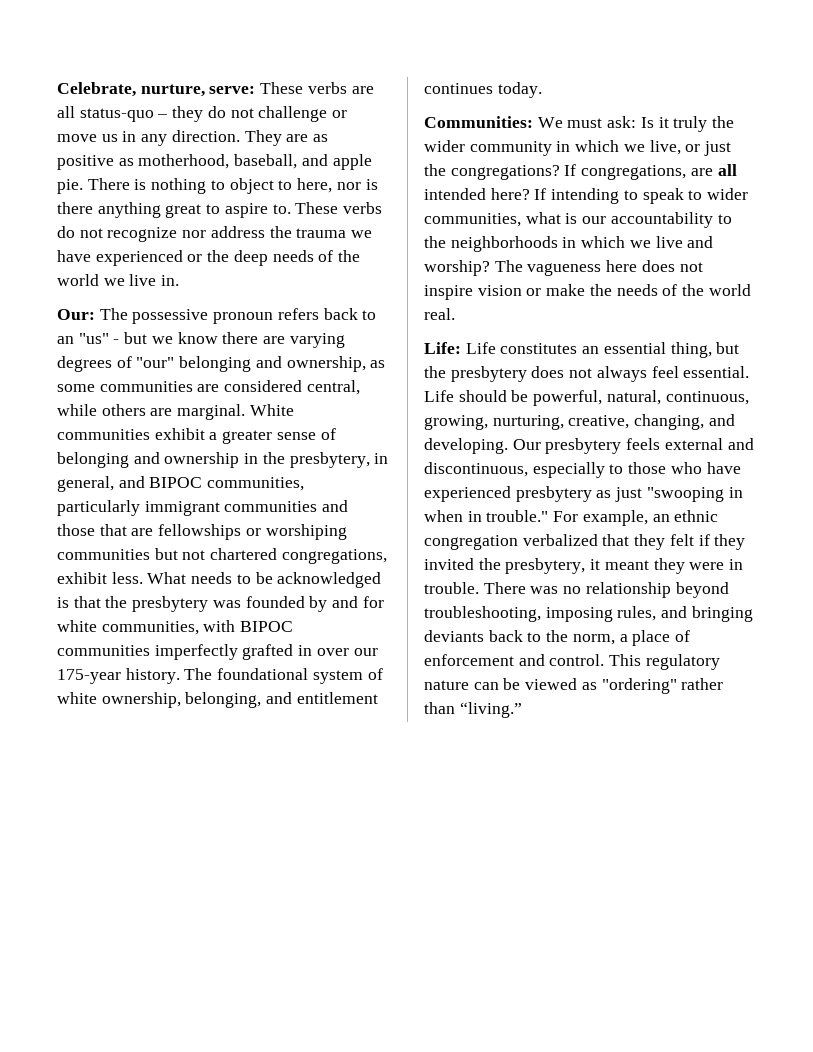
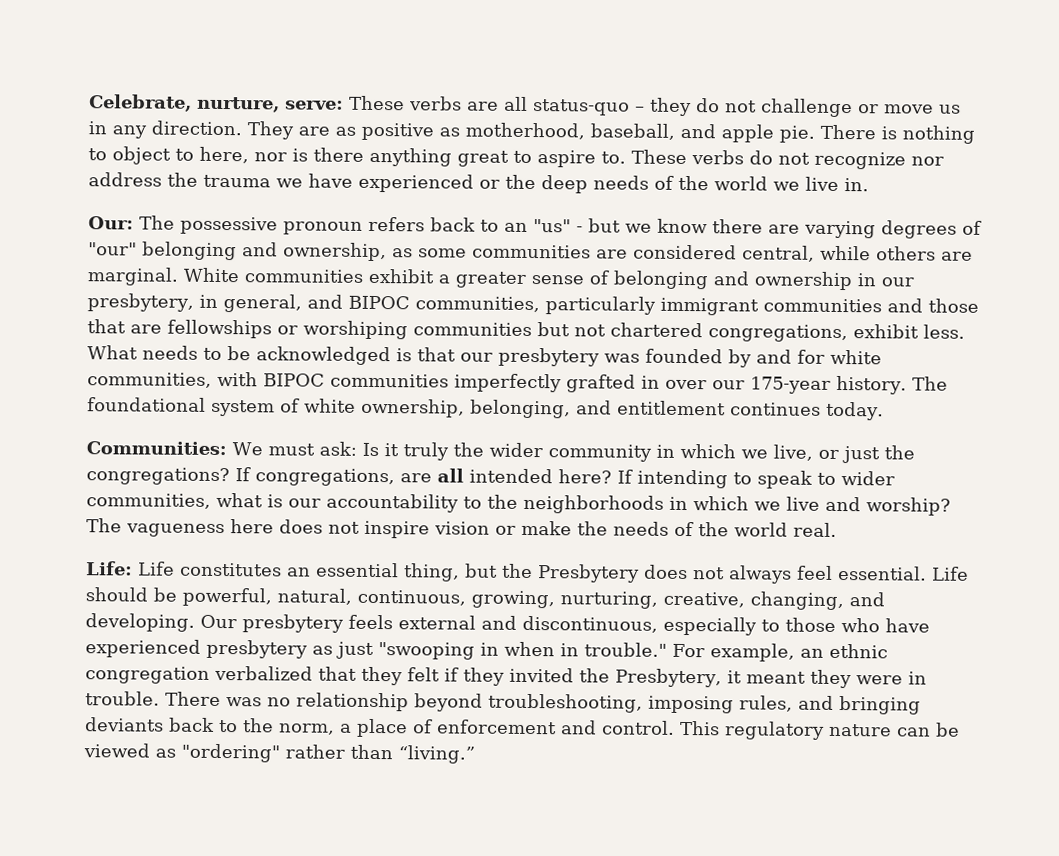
- White communities exhibit a greater sense of belonging and ownership in the presbytery, in general, and BIPOC communities, particularly immigrant communities and those that are fellowships or worshiping communities but not chartered congregations, exhibit less.
+ White communities exhibit a greater sense of belonging and ownership in our presbytery, in general, and BIPOC communities, particularly immigrant communities and those that are fellowships or worshiping communities but not chartered congregations, exhibit less.
- What needs to be acknowledged is that the presbytery was founded by and for white communities, with BIPOC communities imperfectly grafted in over our 175-year history.
+ What needs to be acknowledged is that our presbytery was founded by and for white communities, with BIPOC communities imperfectly grafted in over our 175-year history.
- Life: Life constitutes an essential thing, but the presbytery does not always feel essential.
+ Life: Life constitutes an essential thing, but the Presbytery does not always feel essential.
- For example, an ethnic congregation verbalized that they felt if they invited the presbytery, it meant they were in trouble.
+ For example, an ethnic congregation verbalized that they felt if they invited the Presbytery, it meant they were in trouble.

